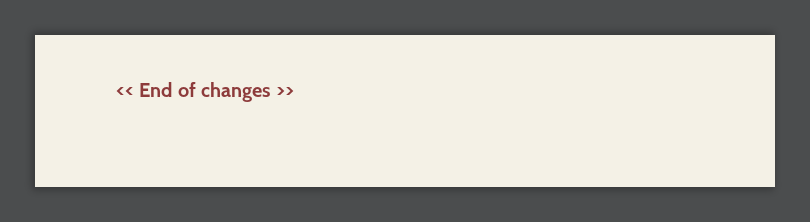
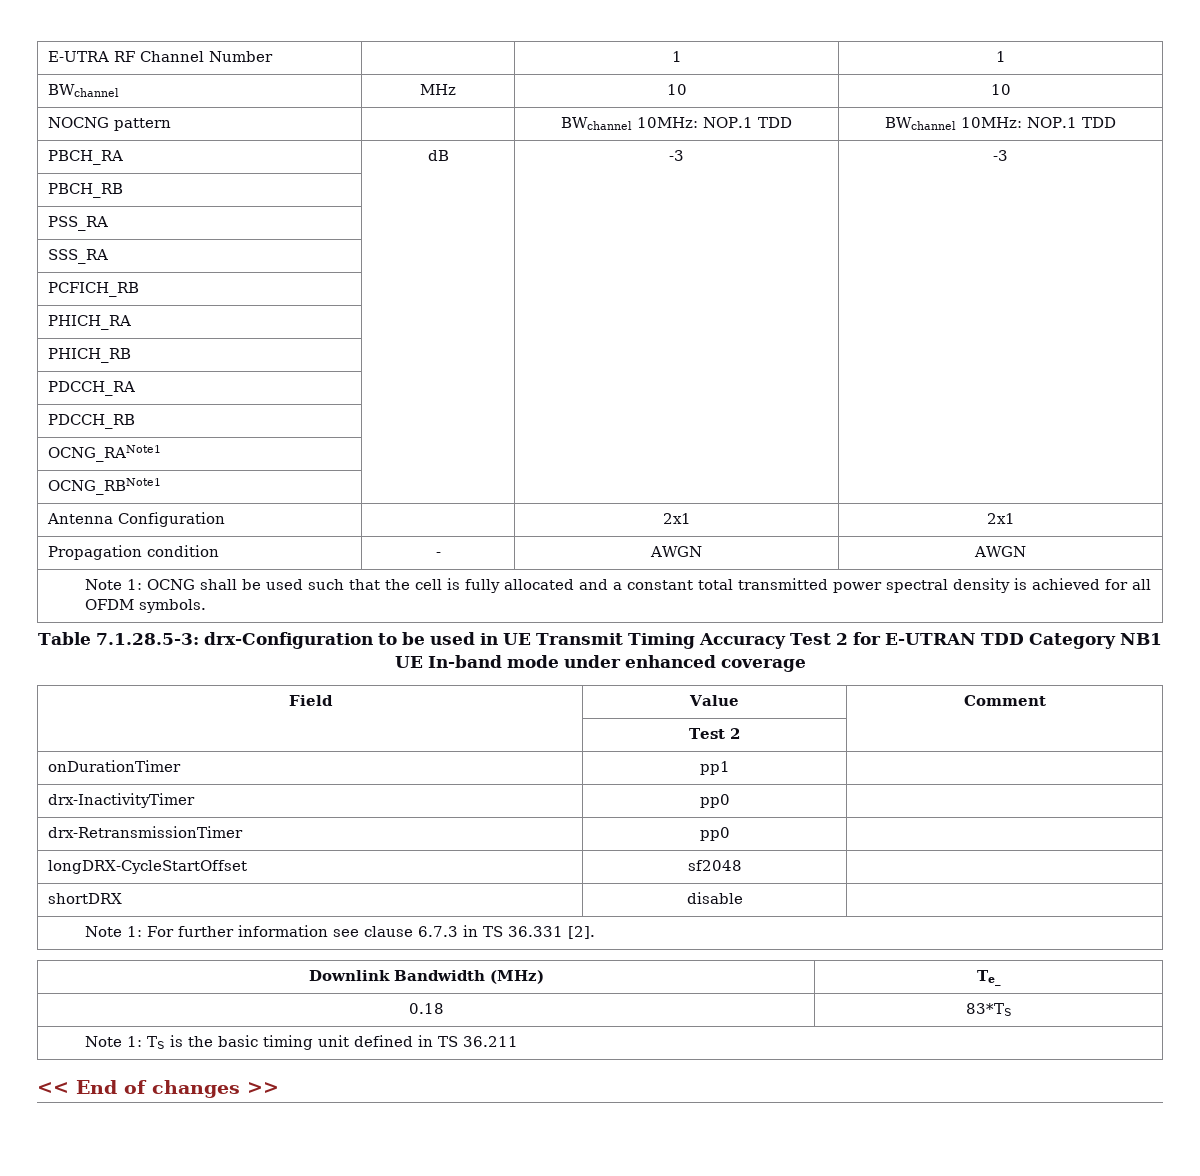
+ E-UTRA RF Channel Number | | 1 | 1
+ BWchannel | MHz | 10 | 10
+ NOCNG pattern | | BWchannel 10MHz: NOP.1 TDD | BWchannel 10MHz: NOP.1 TDD
+ PBCH_RA | dB | -3 | -3
+ PBCH_RB | | |
+ PSS_RA | | |
+ SSS_RA | | |
+ PCFICH_RB | | |
+ PHICH_RA | | |
+ PHICH_RB | | |
+ PDCCH_RA | | |
+ PDCCH_RB | | |
+ OCNG_RANote1 | | |
+ OCNG_RBNote1 | | |
+ Antenna Configuration | | 2x1 | 2x1
+ Propagation condition | - | AWGN | AWGN
+ Note 1: OCNG shall be used such that the cell is fully allocated and a constant total transmitted power spectral density is achieved for all OFDM symbols.
+ Table 7.1.28.5-3: drx-Configuration to be used in UE Transmit Timing Accuracy Test 2 for E-UTRAN TDD Category NB1 UE In-band mode under enhanced coverage
+ Field | Value | Comment
+ | Test 2 |
+ onDurationTimer | pp1 |
+ drx-InactivityTimer | pp0 |
+ drx-RetransmissionTimer | pp0 |
+ longDRX-CycleStartOffset | sf2048 |
+ shortDRX | disable |
+ Note 1: For further information see clause 6.7.3 in TS 36.331 [2].
+ Downlink Bandwidth (MHz) | Te_
+ 0.18 | 83*TS
+ Note 1: TS is the basic timing unit defined in TS 36.211

